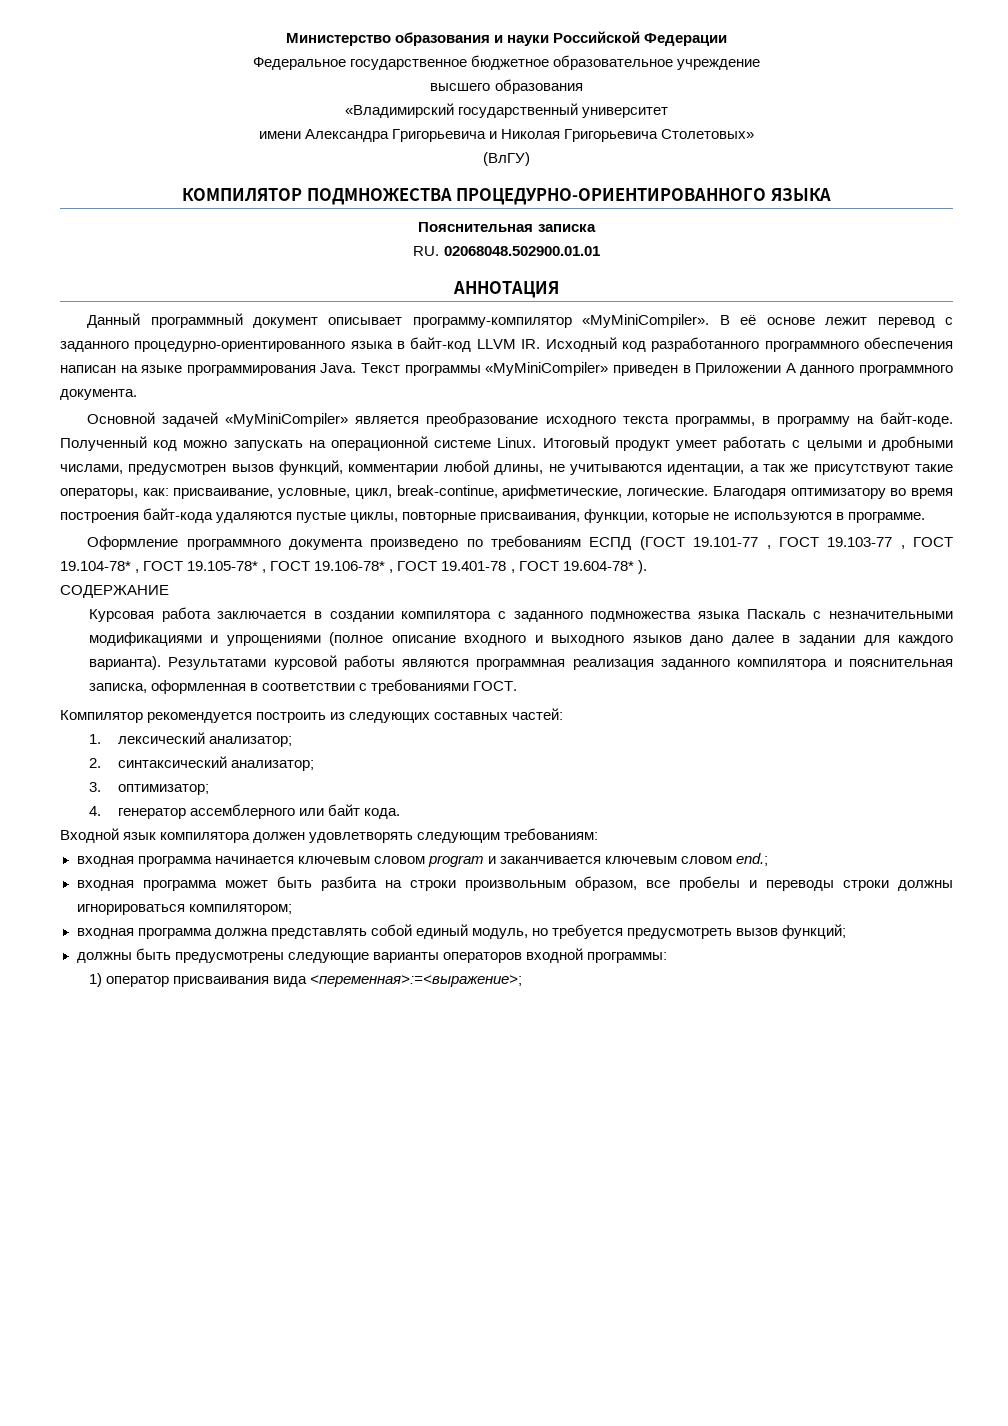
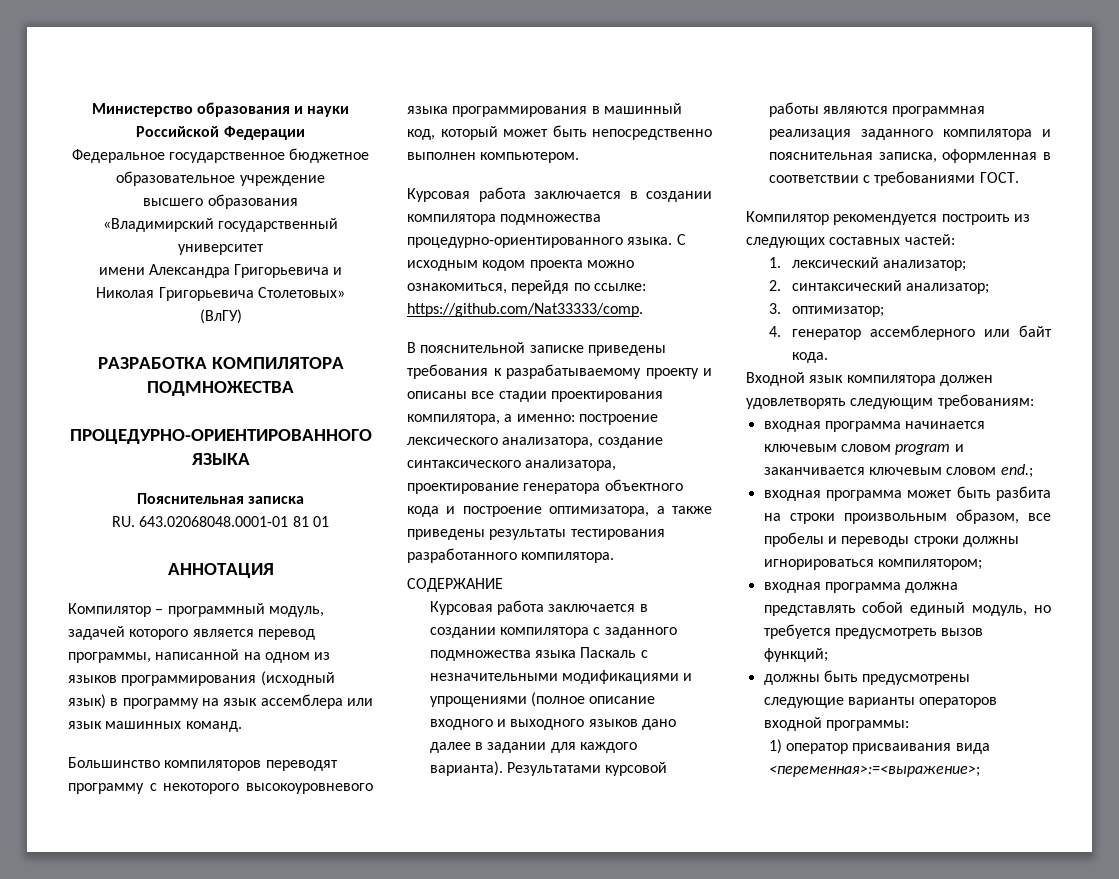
- КОМПИЛЯТОР ПОДМНОЖЕСТВА ПРОЦЕДУРНО-ОРИЕНТИРОВАННОГО ЯЗЫКА
+ РАЗРАБОТКА КОМПИЛЯТОРА ПОДМНОЖЕСТВА
+ ПРОЦЕДУРНО-ОРИЕНТИРОВАННОГО ЯЗЫКА
- RU. 02068048.502900.01.01
+ RU. 643.02068048.0001-01 81 01
  АННОТАЦИЯ
- Данный программный документ описывает программу-компилятор «MyMiniCompiler». В её основе лежит перевод с заданного процедурно-ориентированного языка в байт-код LLVM IR. Исходный код разработанного программного обеспечения написан на языке программирования Java. Текст программы «MyMiniCompiler» приведен в Приложении А данного программного документа.
- Основной задачей «MyMiniCompiler» является преобразование исходного текста программы, в программу на байт-коде. Полученный код можно запускать на операционной системе Linux. Итоговый продукт умеет работать с целыми и дробными числами, предусмотрен вызов функций, комментарии любой длины, не учитываются идентации, а так же присутствуют такие операторы, как: присваивание, условные, цикл, break-continue, арифметические, логические. Благодаря оптимизатору во время построения байт-кода удаляются пустые циклы, повторные присваивания, функции, которые не используются в программе.
- Оформление программного документа произведено по требованиям ЕСПД (ГОСТ 19.101-77 , ГОСТ 19.103-77 , ГОСТ 19.104-78* , ГОСТ 19.105-78* , ГОСТ 19.106-78* , ГОСТ 19.401-78 , ГОСТ 19.604-78* ).
+ Компилятор – программный модуль, задачей которого является перевод программы, написанной на одном из языков программирования (исходный язык) в программу на язык ассемблера или язык машинных команд.
+ Большинство компиляторов переводят программу с некоторого высокоуровневого языка программирования в машинный код, который может быть непосредственно выполнен компьютером.
+ Курсовая работа заключается в создании компилятора подмножества процедурно-ориентированного языка. С исходным кодом проекта можно ознакомиться, перейдя по ссылке: https://github.com/Nat33333/comp.
+ В пояснительной записке приведены требования к разрабатываемому проекту и описаны все стадии проектирования компилятора, а именно: построение лексического анализатора, создание синтаксического анализатора, проектирование генератора объектного кода и построение оптимизатора, а также приведены результаты тестирования разработанного компилятора.

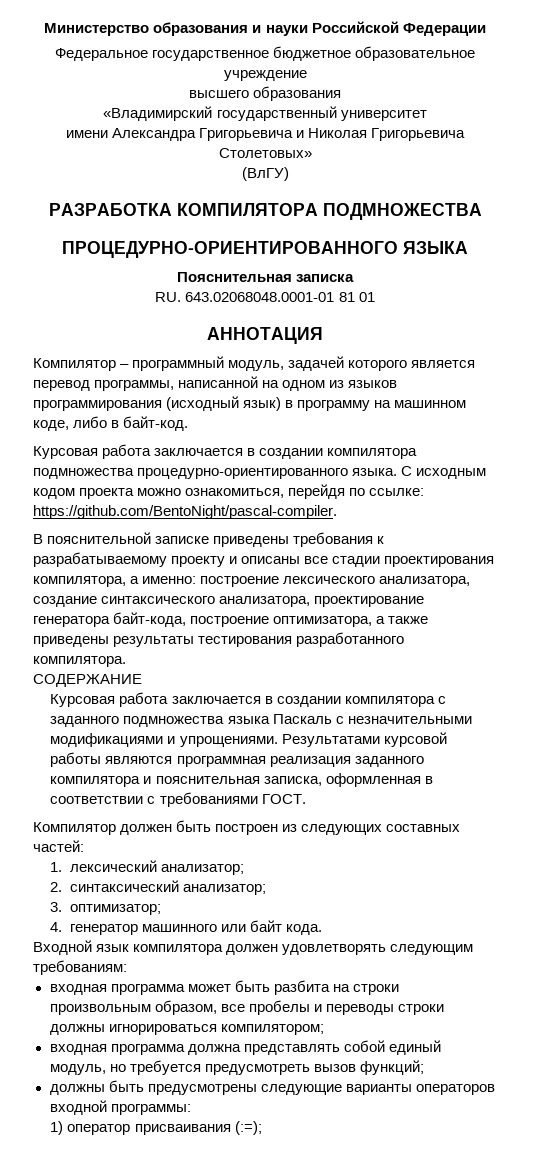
- Компилятор – программный модуль, задачей которого является перевод программы, написанной на одном из языков программирования (исходный язык) в программу на язык ассемблера или язык машинных команд.
- Большинство компиляторов переводят программу с некоторого высокоуровневого языка программирования в машинный код, который может быть непосредственно выполнен компьютером.
+ Компилятор – программный модуль, задачей которого является перевод программы, написанной на одном из языков программирования (исходный язык) в программу на машинном коде, либо в байт-код.
- С исходным кодом проекта можно ознакомиться, перейдя по ссылке: https://github.com/Nat33333/comp.
+ С исходным кодом проекта можно ознакомиться, перейдя по ссылке: https://github.com/BentoNight/pascal-compiler.
- В пояснительной записке приведены требования к разрабатываемому проекту и описаны все стадии проектирования компилятора, а именно: построение лексического анализатора, создание синтаксического анализатора, проектирование генератора объектного кода и построение оптимизатора, а также приведены результаты тестирования разработанного компилятора.
+ В пояснительной записке приведены требования к разрабатываемому проекту и описаны все стадии проектирования компилятора, а именно: построение лексического анализатора, создание синтаксического анализатора, проектирование генератора байт-кода, построение оптимизатора, а также приведены результаты тестирования разработанного компилятора.
- Курсовая работа заключается в создании компилятора с заданного подмножества языка Паскаль с незначительными модификациями и упрощениями (полное описание входного и выходного языков дано далее в задании для каждого варианта).
+ Курсовая работа заключается в создании компилятора с заданного подмножества языка Паскаль с незначительными модификациями и упрощениями.
- Компилятор рекомендуется построить из следующих составных частей:
+ Компилятор должен быть построен из следующих составных частей:
- 4. генератор ассемблерного или байт кода.
+ 4. генератор машинного или байт кода.
- входная программа начинается ключевым словом program и заканчивается ключевым словом end.;
- 1) оператор присваивания вида <переменная>:=<выражение>;
+ 1) оператор присваивания (:=);

